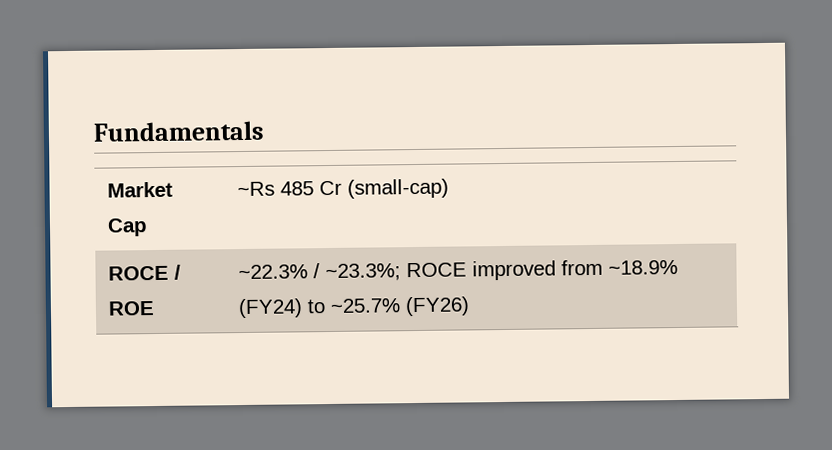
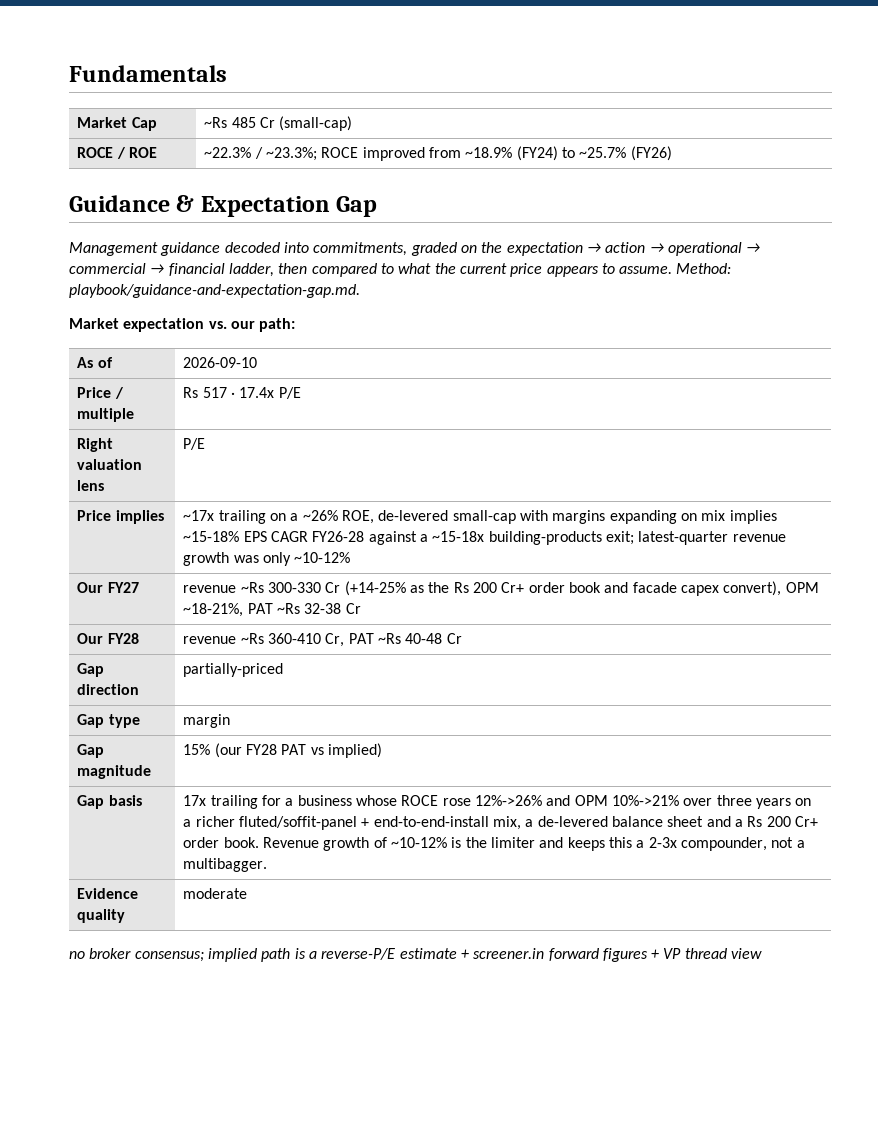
+ Guidance & Expectation Gap
+ Management guidance decoded into commitments, graded on the expectation → action → operational → commercial → financial ladder, then compared to what the current price appears to assume. Method: playbook/guidance-and-expectation-gap.md.
+ Market expectation vs. our path:
+ As of | 2026-09-10
+ Price / multiple | Rs 517 · 17.4x P/E
+ Right valuation lens | P/E
+ Price implies | ~17x trailing on a ~26% ROE, de-levered small-cap with margins expanding on mix implies ~15-18% EPS CAGR FY26-28 against a ~15-18x building-products exit; latest-quarter revenue growth was only ~10-12%
+ Our FY27 | revenue ~Rs 300-330 Cr (+14-25% as the Rs 200 Cr+ order book and facade capex convert), OPM ~18-21%, PAT ~Rs 32-38 Cr
+ Our FY28 | revenue ~Rs 360-410 Cr, PAT ~Rs 40-48 Cr
+ Gap direction | partially-priced
+ Gap type | margin
+ Gap magnitude | 15% (our FY28 PAT vs implied)
+ Gap basis | 17x trailing for a business whose ROCE rose 12%->26% and OPM 10%->21% over three years on a richer fluted/soffit-panel + end-to-end-install mix, a de-levered balance sheet and a Rs 200 Cr+ order book. Revenue growth of ~10-12% is the limiter and keeps this a 2-3x compounder, not a multibagger.
+ Evidence quality | moderate
+ no broker consensus; implied path is a reverse-P/E estimate + screener.in forward figures + VP thread view

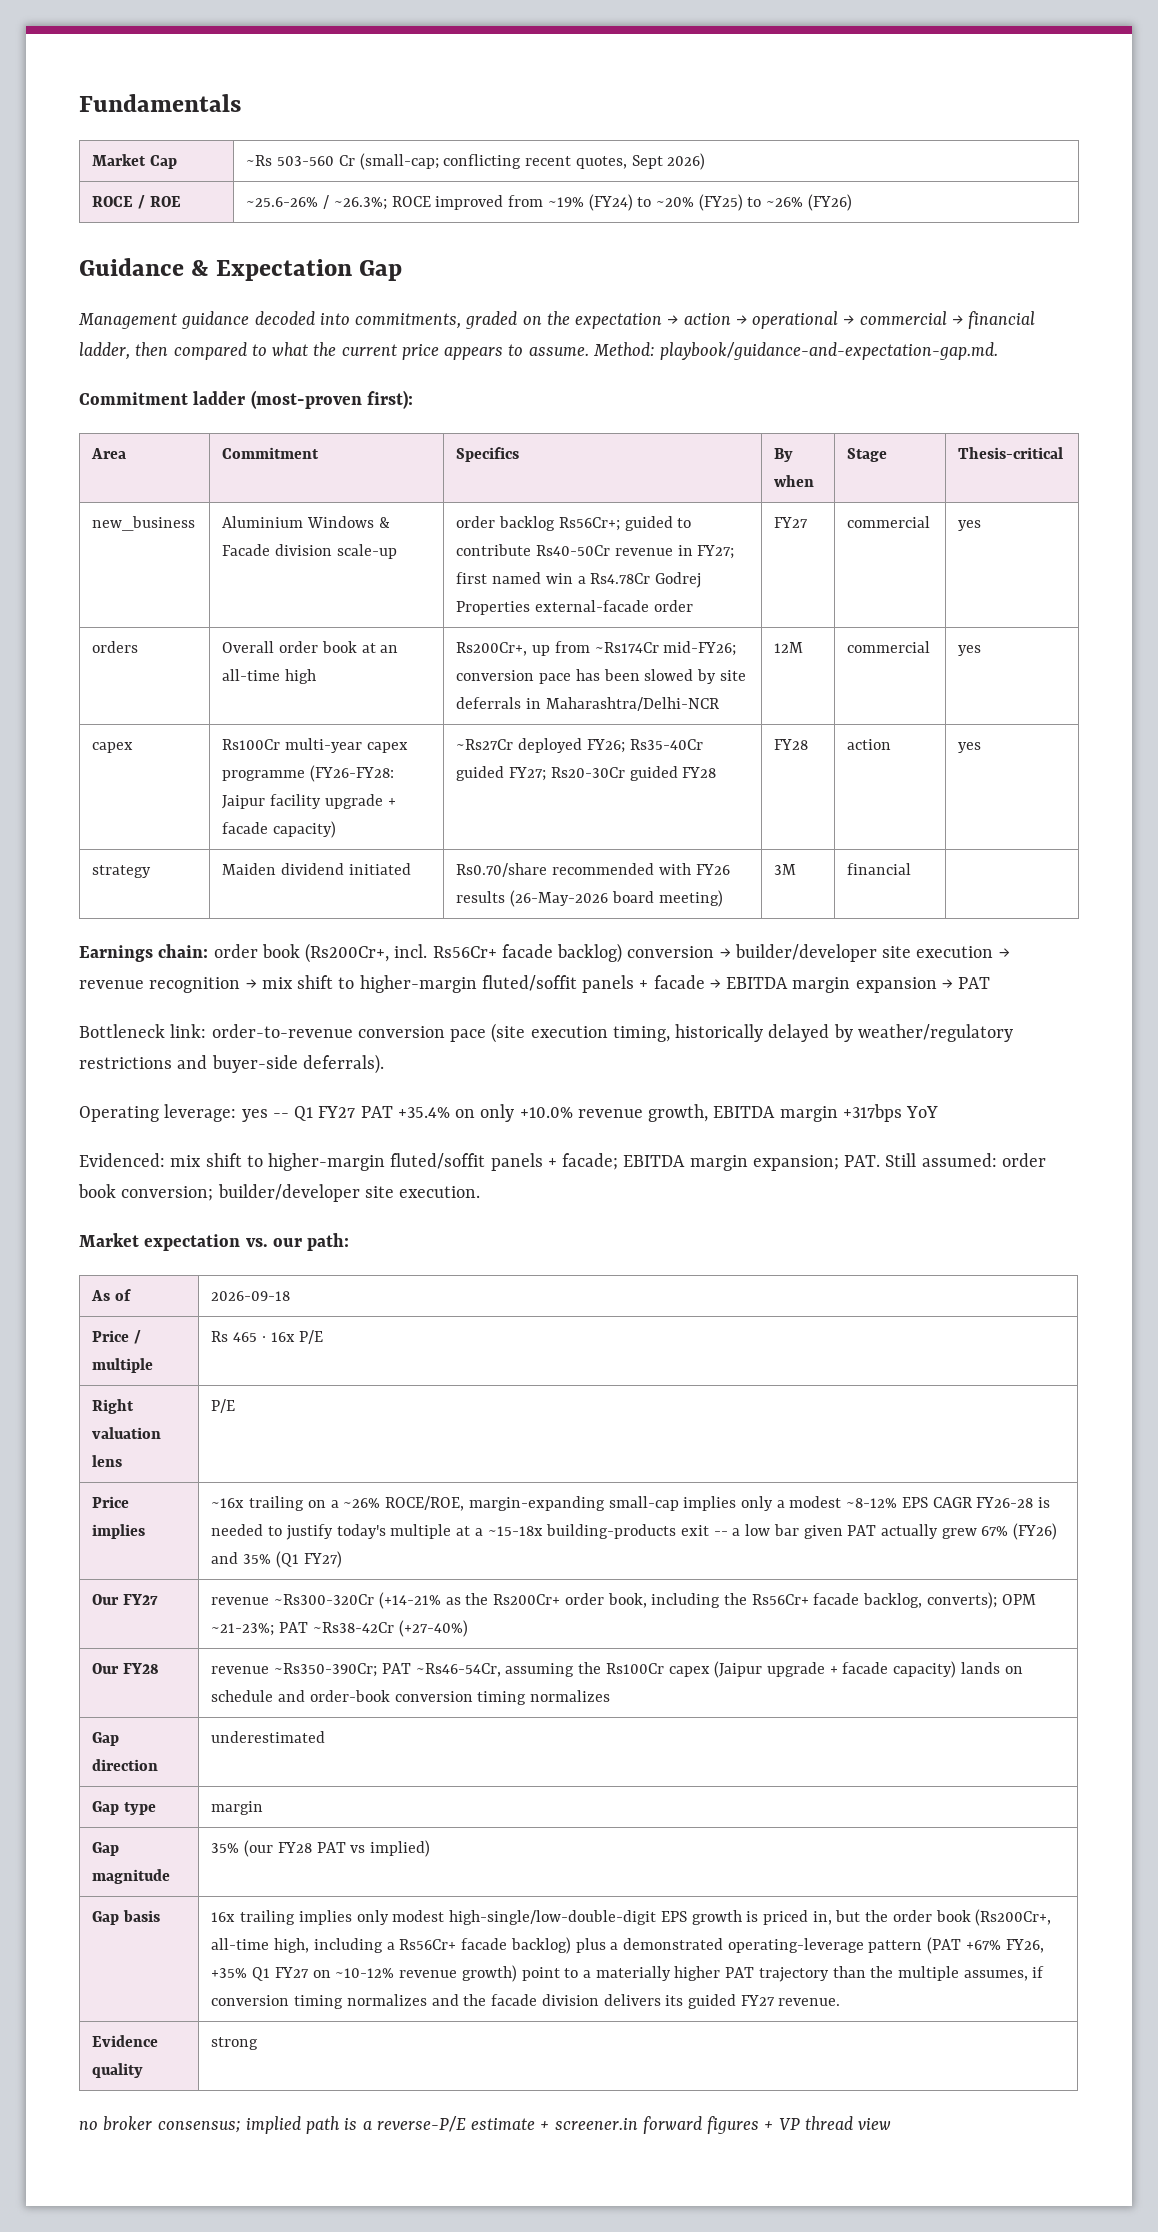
- Market Cap | ~Rs 485 Cr (small-cap)
+ Market Cap | ~Rs 503-560 Cr (small-cap; conflicting recent quotes, Sept 2026)
- ROCE / ROE | ~22.3% / ~23.3%; ROCE improved from ~18.9% (FY24) to ~25.7% (FY26)
+ ROCE / ROE | ~25.6-26% / ~26.3%; ROCE improved from ~19% (FY24) to ~20% (FY25) to ~26% (FY26)
+ Commitment ladder (most-proven first):
+ Area | Commitment | Specifics | By when | Stage | Thesis-critical
+ new_business | Aluminium Windows & Facade division scale-up | order backlog Rs56Cr+; guided to contribute Rs40-50Cr revenue in FY27; first named win a Rs4.78Cr Godrej Properties external-facade order | FY27 | commercial | yes
+ orders | Overall order book at an all-time high | Rs200Cr+, up from ~Rs174Cr mid-FY26; conversion pace has been slowed by site deferrals in Maharashtra/Delhi-NCR | 12M | commercial | yes
+ capex | Rs100Cr multi-year capex programme (FY26-FY28: Jaipur facility upgrade + facade capacity) | ~Rs27Cr deployed FY26; Rs35-40Cr guided FY27; Rs20-30Cr guided FY28 | FY28 | action | yes
+ strategy | Maiden dividend initiated | Rs0.70/share recommended with FY26 results (26-May-2026 board meeting) | 3M | financial |
+ Earnings chain: order book (Rs200Cr+, incl. Rs56Cr+ facade backlog) conversion → builder/developer site execution → revenue recognition → mix shift to higher-margin fluted/soffit panels + facade → EBITDA margin expansion → PAT
+ Bottleneck link: order-to-revenue conversion pace (site execution timing, historically delayed by weather/regulatory restrictions and buyer-side deferrals).
+ Operating leverage: yes -- Q1 FY27 PAT +35.4% on only +10.0% revenue growth, EBITDA margin +317bps YoY
+ Evidenced: mix shift to higher-margin fluted/soffit panels + facade; EBITDA margin expansion; PAT. Still assumed: order book conversion; builder/developer site execution.
- As of | 2026-09-10
+ As of | 2026-09-18
- Price / multiple | Rs 517 · 17.4x P/E
+ Price / multiple | Rs 465 · 16x P/E
- ~17x trailing on a ~26% ROE, de-levered small-cap with margins expanding on mix implies ~15-18% EPS CAGR FY26-28 against a ~15-18x building-products exit; latest-quarter revenue growth was only ~10-12%
- Our FY27 | revenue ~Rs 300-330 Cr (+14-25% as the Rs 200 Cr+ order book and facade capex convert), OPM ~18-21%, PAT ~Rs 32-38 Cr
- Our FY28 | revenue ~Rs 360-410 Cr, PAT ~Rs 40-48 Cr
+ ~16x trailing on a ~26% ROCE/ROE, margin-expanding small-cap implies only a modest ~8-12% EPS CAGR FY26-28 is needed to justify today's multiple at a ~15-18x building-products exit -- a low bar given PAT actually grew 67% (FY26) and 35% (Q1 FY27)
+ Our FY27 | revenue ~Rs300-320Cr (+14-21% as the Rs200Cr+ order book, including the Rs56Cr+ facade backlog, converts); OPM ~21-23%; PAT ~Rs38-42Cr (+27-40%)
+ Our FY28 | revenue ~Rs350-390Cr; PAT ~Rs46-54Cr, assuming the Rs100Cr capex (Jaipur upgrade + facade capacity) lands on schedule and order-book conversion timing normalizes
- Gap direction | partially-priced
+ Gap direction | underestimated
- Gap magnitude | 15% (our FY28 PAT vs implied)
+ Gap magnitude | 35% (our FY28 PAT vs implied)
- 17x trailing for a business whose ROCE rose 12%->26% and OPM 10%->21% over three years on a richer fluted/soffit-panel + end-to-end-install mix, a de-levered balance sheet and a Rs 200 Cr+ order book. Revenue growth of ~10-12% is the limiter and keeps this a 2-3x compounder, not a multibagger.
+ 16x trailing implies only modest high-single/low-double-digit EPS growth is priced in, but the order book (Rs200Cr+, all-time high, including a Rs56Cr+ facade backlog) plus a demonstrated operating-leverage pattern (PAT +67% FY26, +35% Q1 FY27 on ~10-12% revenue growth) point to a materially higher PAT trajectory than the multiple assumes, if conversion timing normalizes and the facade division delivers its guided FY27 revenue.
- Evidence quality | moderate
+ Evidence quality | strong

